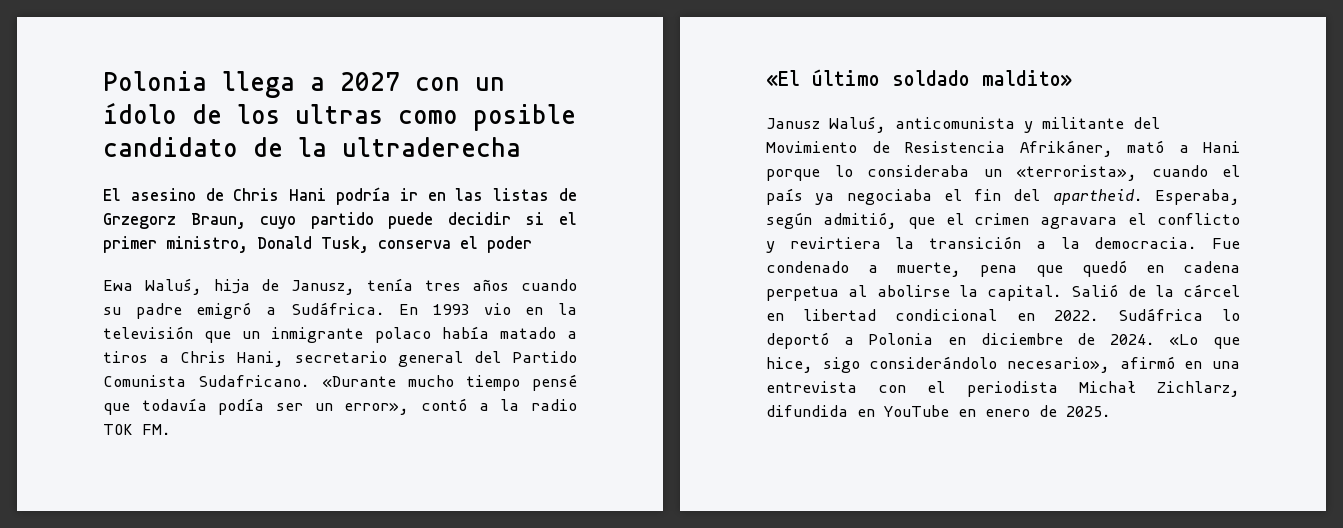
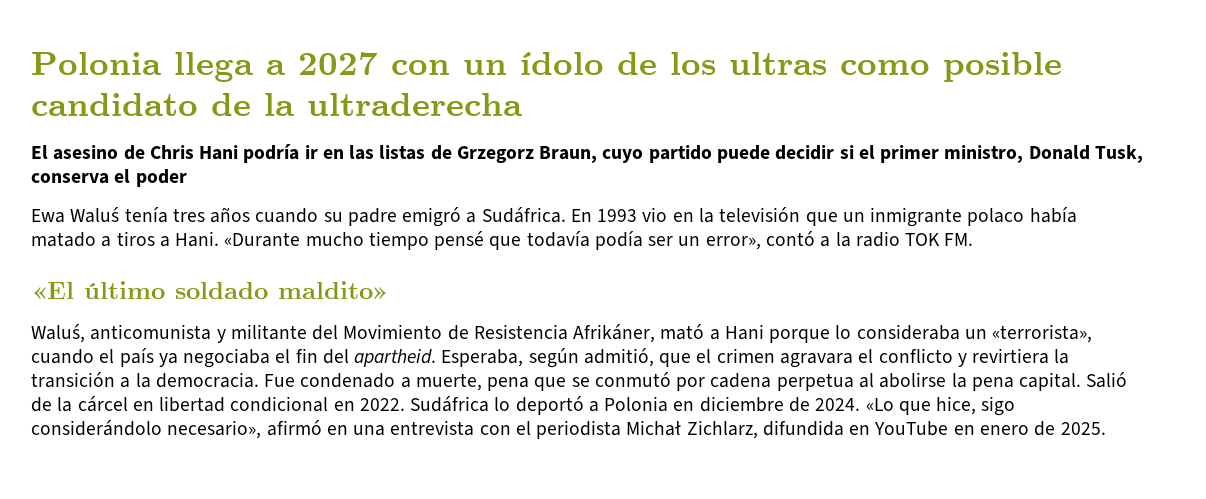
- Ewa Waluś, hija de Janusz, tenía tres años cuando su padre emigró a Sudáfrica.
+ Ewa Waluś tenía tres años cuando su padre emigró a Sudáfrica.
- En 1993 vio en la televisión que un inmigrante polaco había matado a tiros a Chris Hani, secretario general del Partido Comunista Sudafricano.
+ En 1993 vio en la televisión que un inmigrante polaco había matado a tiros a Hani.
- Janusz Waluś, anticomunista y militante del Movimiento de Resistencia Afrikáner, mató a Hani porque lo consideraba un «terrorista», cuando el país ya negociaba el fin del apartheid.
+ Waluś, anticomunista y militante del Movimiento de Resistencia Afrikáner, mató a Hani porque lo consideraba un «terrorista», cuando el país ya negociaba el fin del apartheid.
- Fue condenado a muerte, pena que quedó en cadena perpetua al abolirse la capital.
+ Fue condenado a muerte, pena que se conmutó por cadena perpetua al abolirse la pena capital.

